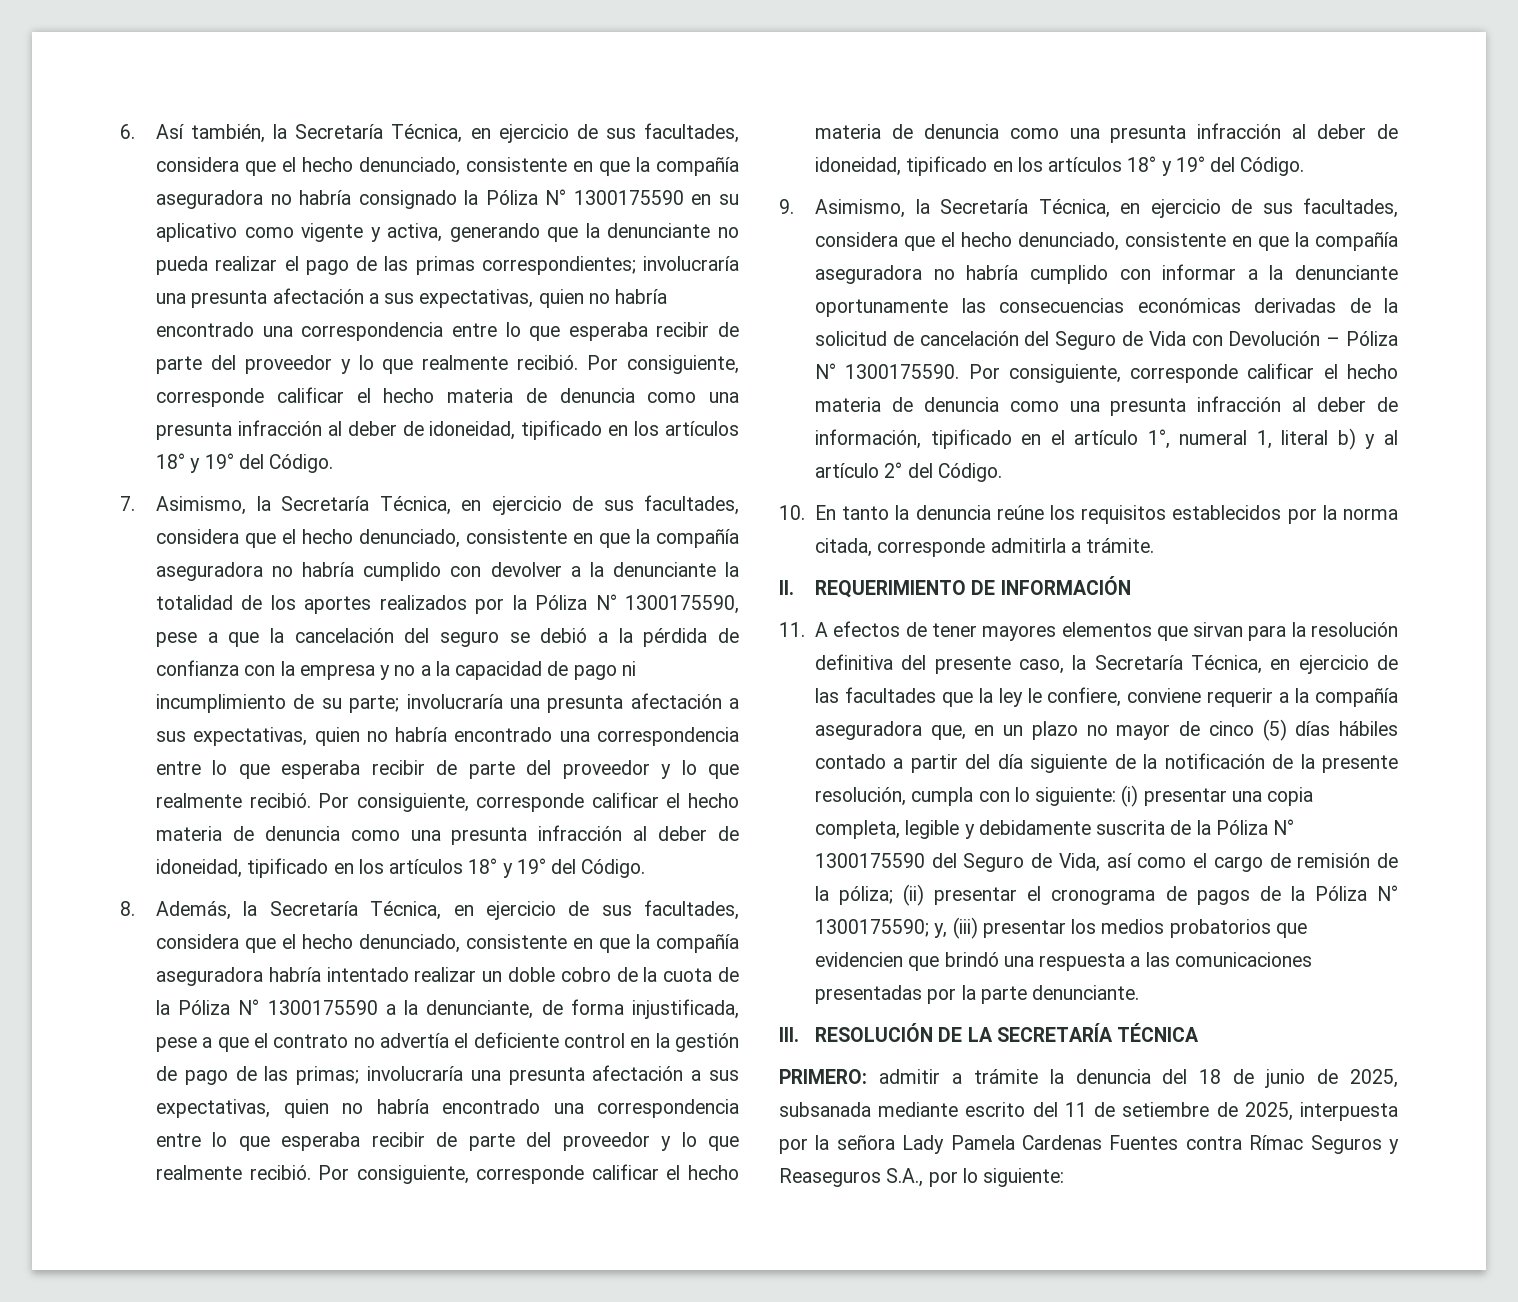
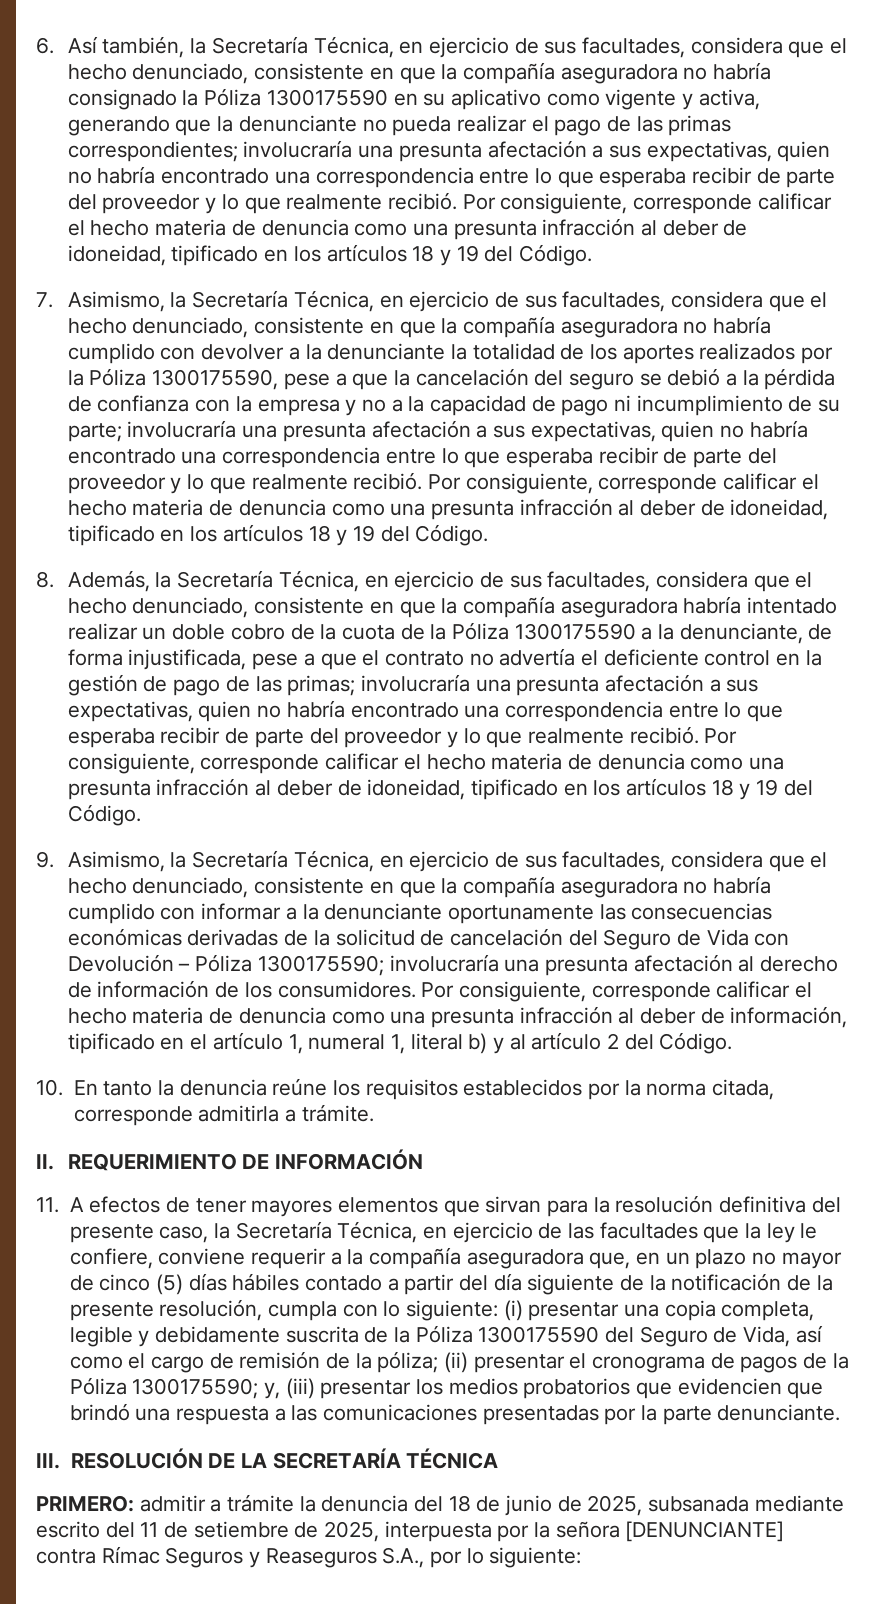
- 6. Así también, la Secretaría Técnica, en ejercicio de sus facultades, considera que el hecho denunciado, consistente en que la compañía aseguradora no habría consignado la Póliza N° 1300175590 en su aplicativo como vigente y activa, generando que la denunciante no pueda realizar el pago de las primas correspondientes; involucraría una presunta afectación a sus expectativas, quien no habría encontrado una correspondencia entre lo que esperaba recibir de parte del proveedor y lo que realmente recibió. Por consiguiente, corresponde calificar el hecho materia de denuncia como una presunta infracción al deber de idoneidad, tipificado en los artículos 18° y 19° del Código.
+ 6. Así también, la Secretaría Técnica, en ejercicio de sus facultades, considera que el hecho denunciado, consistente en que la compañía aseguradora no habría consignado la Póliza 1300175590 en su aplicativo como vigente y activa, generando que la denunciante no pueda realizar el pago de las primas correspondientes; involucraría una presunta afectación a sus expectativas, quien no habría encontrado una correspondencia entre lo que esperaba recibir de parte del proveedor y lo que realmente recibió. Por consiguiente, corresponde calificar el hecho materia de denuncia como una presunta infracción al deber de idoneidad, tipificado en los artículos 18 y 19 del Código.
- 7. Asimismo, la Secretaría Técnica, en ejercicio de sus facultades, considera que el hecho denunciado, consistente en que la compañía aseguradora no habría cumplido con devolver a la denunciante la totalidad de los aportes realizados por la Póliza N° 1300175590, pese a que la cancelación del seguro se debió a la pérdida de confianza con la empresa y no a la capacidad de pago ni incumplimiento de su parte; involucraría una presunta afectación a sus expectativas, quien no habría encontrado una correspondencia entre lo que esperaba recibir de parte del proveedor y lo que realmente recibió. Por consiguiente, corresponde calificar el hecho materia de denuncia como una presunta infracción al deber de idoneidad, tipificado en los artículos 18° y 19° del Código.
+ 7. Asimismo, la Secretaría Técnica, en ejercicio de sus facultades, considera que el hecho denunciado, consistente en que la compañía aseguradora no habría cumplido con devolver a la denunciante la totalidad de los aportes realizados por la Póliza 1300175590, pese a que la cancelación del seguro se debió a la pérdida de confianza con la empresa y no a la capacidad de pago ni incumplimiento de su parte; involucraría una presunta afectación a sus expectativas, quien no habría encontrado una correspondencia entre lo que esperaba recibir de parte del proveedor y lo que realmente recibió. Por consiguiente, corresponde calificar el hecho materia de denuncia como una presunta infracción al deber de idoneidad, tipificado en los artículos 18 y 19 del Código.
- 8. Además, la Secretaría Técnica, en ejercicio de sus facultades, considera que el hecho denunciado, consistente en que la compañía aseguradora habría intentado realizar un doble cobro de la cuota de la Póliza N° 1300175590 a la denunciante, de forma injustificada, pese a que el contrato no advertía el deficiente control en la gestión de pago de las primas; involucraría una presunta afectación a sus expectativas, quien no habría encontrado una correspondencia entre lo que esperaba recibir de parte del proveedor y lo que realmente recibió. Por consiguiente, corresponde calificar el hecho materia de denuncia como una presunta infracción al deber de idoneidad, tipificado en los artículos 18° y 19° del Código.
+ 8. Además, la Secretaría Técnica, en ejercicio de sus facultades, considera que el hecho denunciado, consistente en que la compañía aseguradora habría intentado realizar un doble cobro de la cuota de la Póliza 1300175590 a la denunciante, de forma injustificada, pese a que el contrato no advertía el deficiente control en la gestión de pago de las primas; involucraría una presunta afectación a sus expectativas, quien no habría encontrado una correspondencia entre lo que esperaba recibir de parte del proveedor y lo que realmente recibió. Por consiguiente, corresponde calificar el hecho materia de denuncia como una presunta infracción al deber de idoneidad, tipificado en los artículos 18 y 19 del Código.
- 9. Asimismo, la Secretaría Técnica, en ejercicio de sus facultades, considera que el hecho denunciado, consistente en que la compañía aseguradora no habría cumplido con informar a la denunciante oportunamente las consecuencias económicas derivadas de la solicitud de cancelación del Seguro de Vida con Devolución – Póliza N° 1300175590.
+ 9. Asimismo, la Secretaría Técnica, en ejercicio de sus facultades, considera que el hecho denunciado, consistente en que la compañía aseguradora no habría cumplido con informar a la denunciante oportunamente las consecuencias económicas derivadas de la solicitud de cancelación del Seguro de Vida con Devolución – Póliza 1300175590; involucraría una presunta afectación al derecho de información de los consumidores.
- Por consiguiente, corresponde calificar el hecho materia de denuncia como una presunta infracción al deber de información, tipificado en el artículo 1°, numeral 1, literal b) y al artículo 2° del Código.
+ Por consiguiente, corresponde calificar el hecho materia de denuncia como una presunta infracción al deber de información, tipificado en el artículo 1, numeral 1, literal b) y al artículo 2 del Código.
- (i) presentar una copia completa, legible y debidamente suscrita de la Póliza N° 1300175590 del Seguro de Vida, así como el cargo de remisión de la póliza;
+ (i) presentar una copia completa, legible y debidamente suscrita de la Póliza 1300175590 del Seguro de Vida, así como el cargo de remisión de la póliza;
- (ii) presentar el cronograma de pagos de la Póliza N° 1300175590;
+ (ii) presentar el cronograma de pagos de la Póliza 1300175590;
- PRIMERO: admitir a trámite la denuncia del 18 de junio de 2025, subsanada mediante escrito del 11 de setiembre de 2025, interpuesta por la señora Lady Pamela Cardenas Fuentes contra Rímac Seguros y Reaseguros S.A., por lo siguiente:
+ PRIMERO: admitir a trámite la denuncia del 18 de junio de 2025, subsanada mediante escrito del 11 de setiembre de 2025, interpuesta por la señora [DENUNCIANTE] contra Rímac Seguros y Reaseguros S.A., por lo siguiente:

